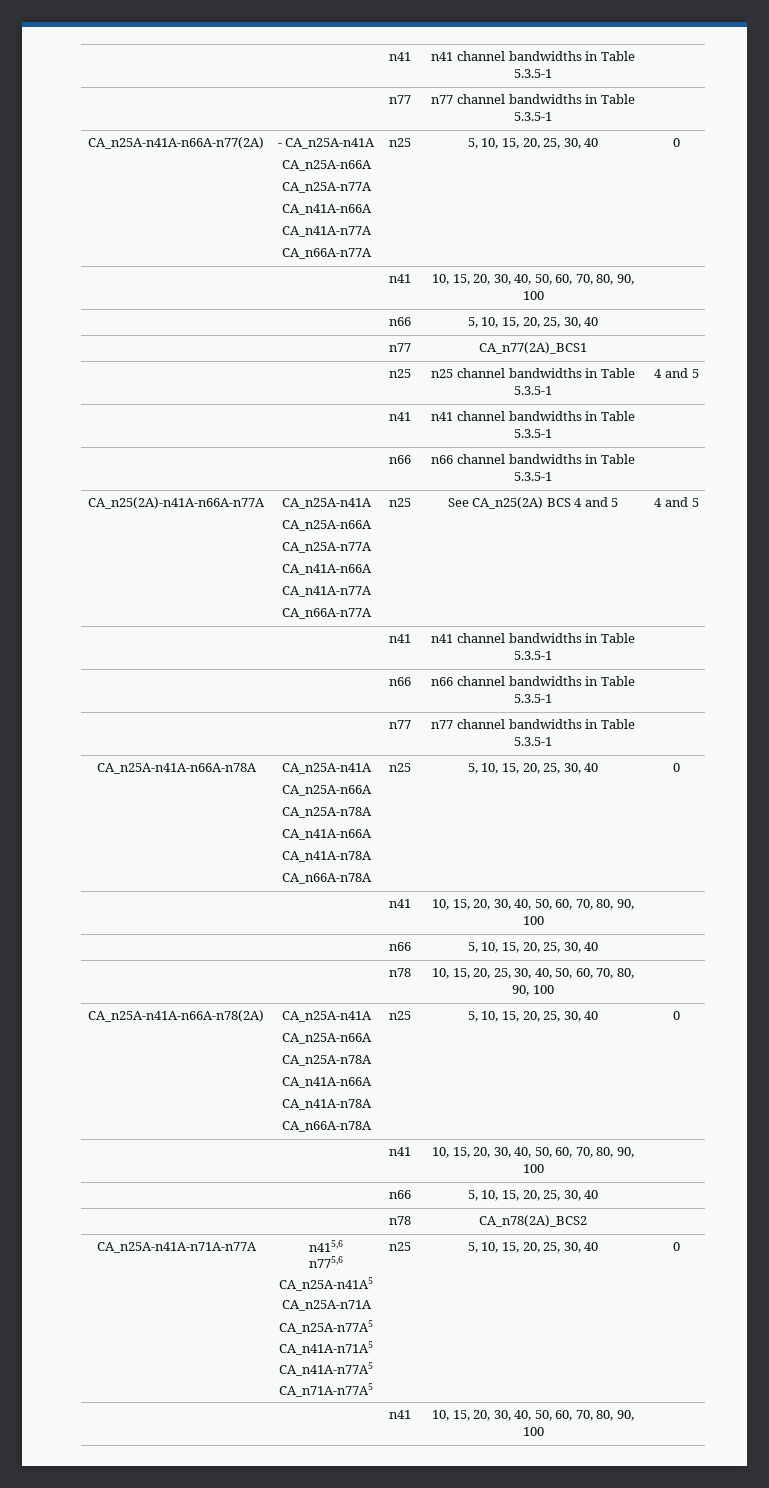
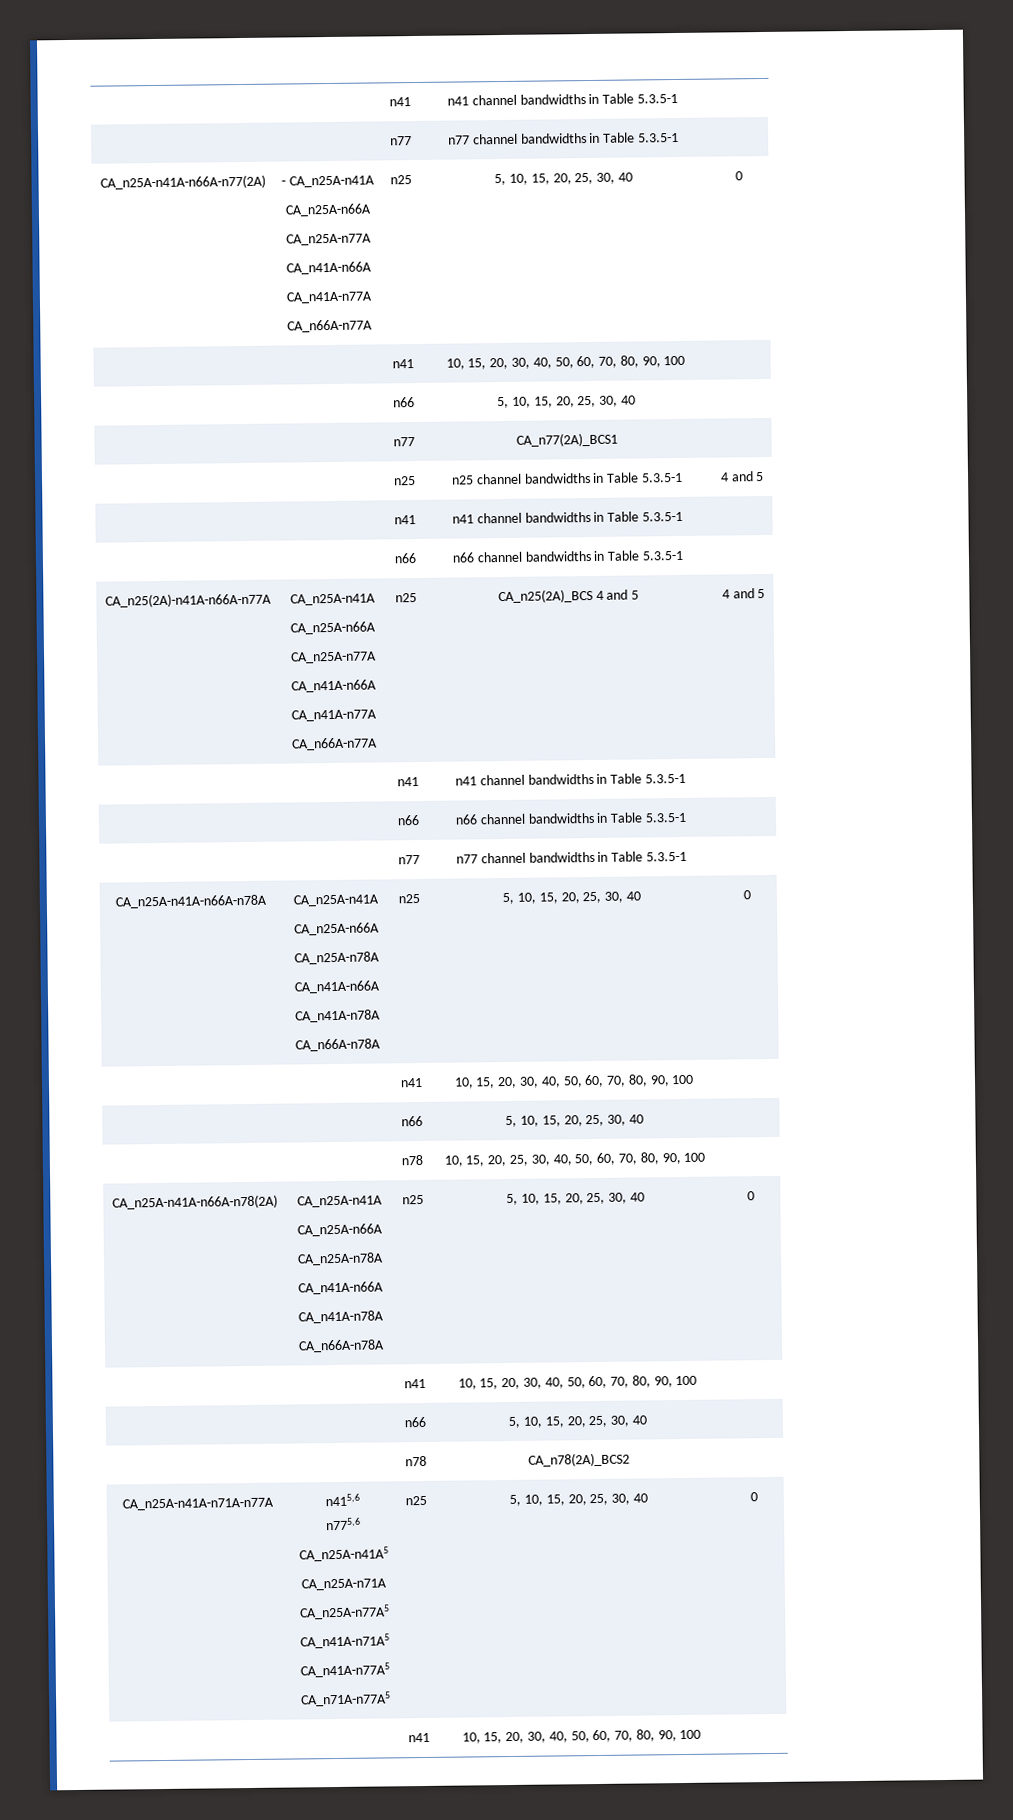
  CA_n25(2A)-n41A-n66A-n77A | CA_n25A-n41A
  CA_n25A-n66A
  CA_n25A-n77A
  CA_n41A-n66A
  CA_n41A-n77A
- CA_n66A-n77A | n25 | See CA_n25(2A) BCS 4 and 5 | 4 and 5
+ CA_n66A-n77A | n25 | CA_n25(2A)_BCS 4 and 5 | 4 and 5

